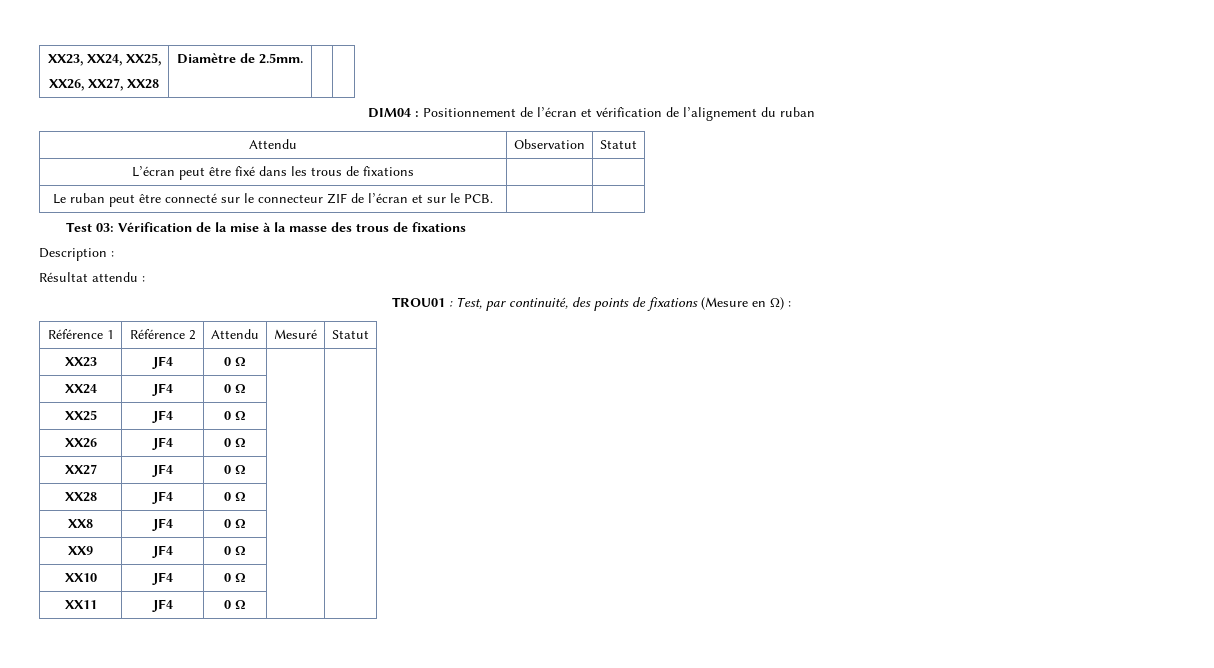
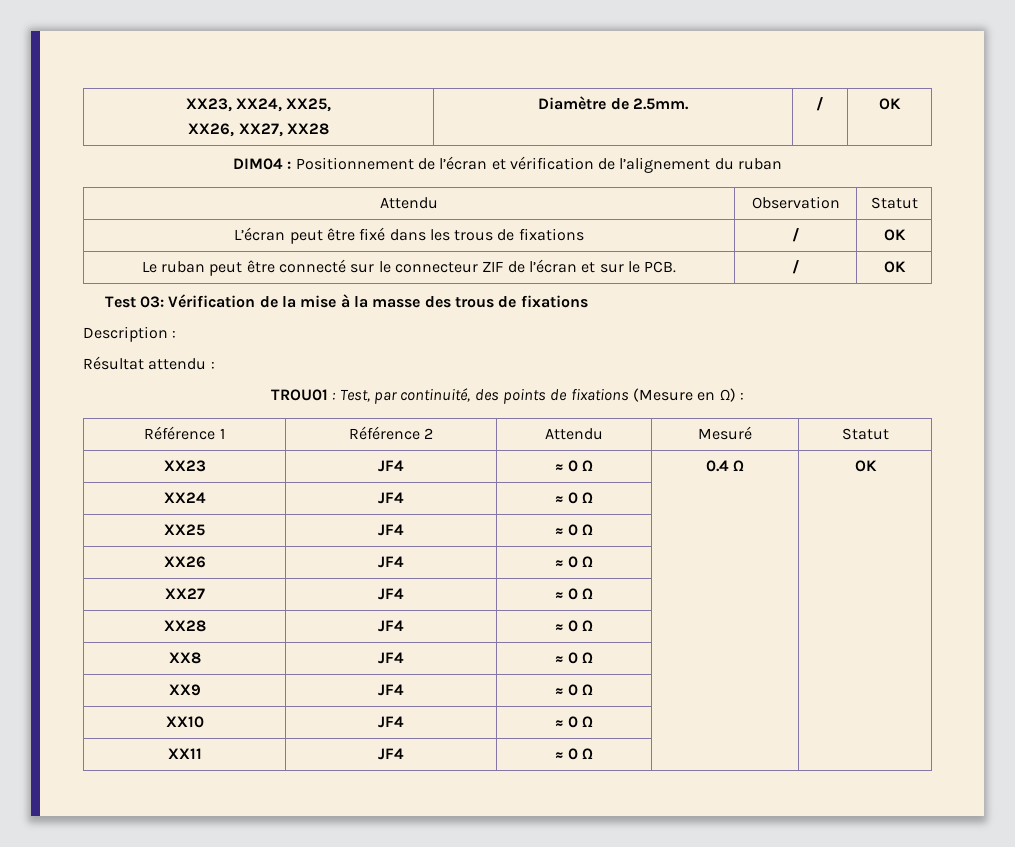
  XX23, XX24, XX25,
- XX26, XX27, XX28 | Diamètre de 2.5mm. | |
+ XX26, XX27, XX28 | Diamètre de 2.5mm. | / | OK
- L’écran peut être fixé dans les trous de fixations | |
+ L’écran peut être fixé dans les trous de fixations | / | OK
- Le ruban peut être connecté sur le connecteur ZIF de l’écran et sur le PCB. | |
+ Le ruban peut être connecté sur le connecteur ZIF de l’écran et sur le PCB. | / | OK
- XX23 | JF4 | 0 Ω | |
+ XX23 | JF4 | ≈ 0 Ω | 0.4 Ω | OK
- XX24 | JF4 | 0 Ω | |
+ XX24 | JF4 | ≈ 0 Ω | |
- XX25 | JF4 | 0 Ω | |
+ XX25 | JF4 | ≈ 0 Ω | |
- XX26 | JF4 | 0 Ω | |
+ XX26 | JF4 | ≈ 0 Ω | |
- XX27 | JF4 | 0 Ω | |
+ XX27 | JF4 | ≈ 0 Ω | |
- XX28 | JF4 | 0 Ω | |
+ XX28 | JF4 | ≈ 0 Ω | |
- XX8 | JF4 | 0 Ω | |
+ XX8 | JF4 | ≈ 0 Ω | |
- XX9 | JF4 | 0 Ω | |
+ XX9 | JF4 | ≈ 0 Ω | |
- XX10 | JF4 | 0 Ω | |
+ XX10 | JF4 | ≈ 0 Ω | |
- XX11 | JF4 | 0 Ω | |
+ XX11 | JF4 | ≈ 0 Ω | |

